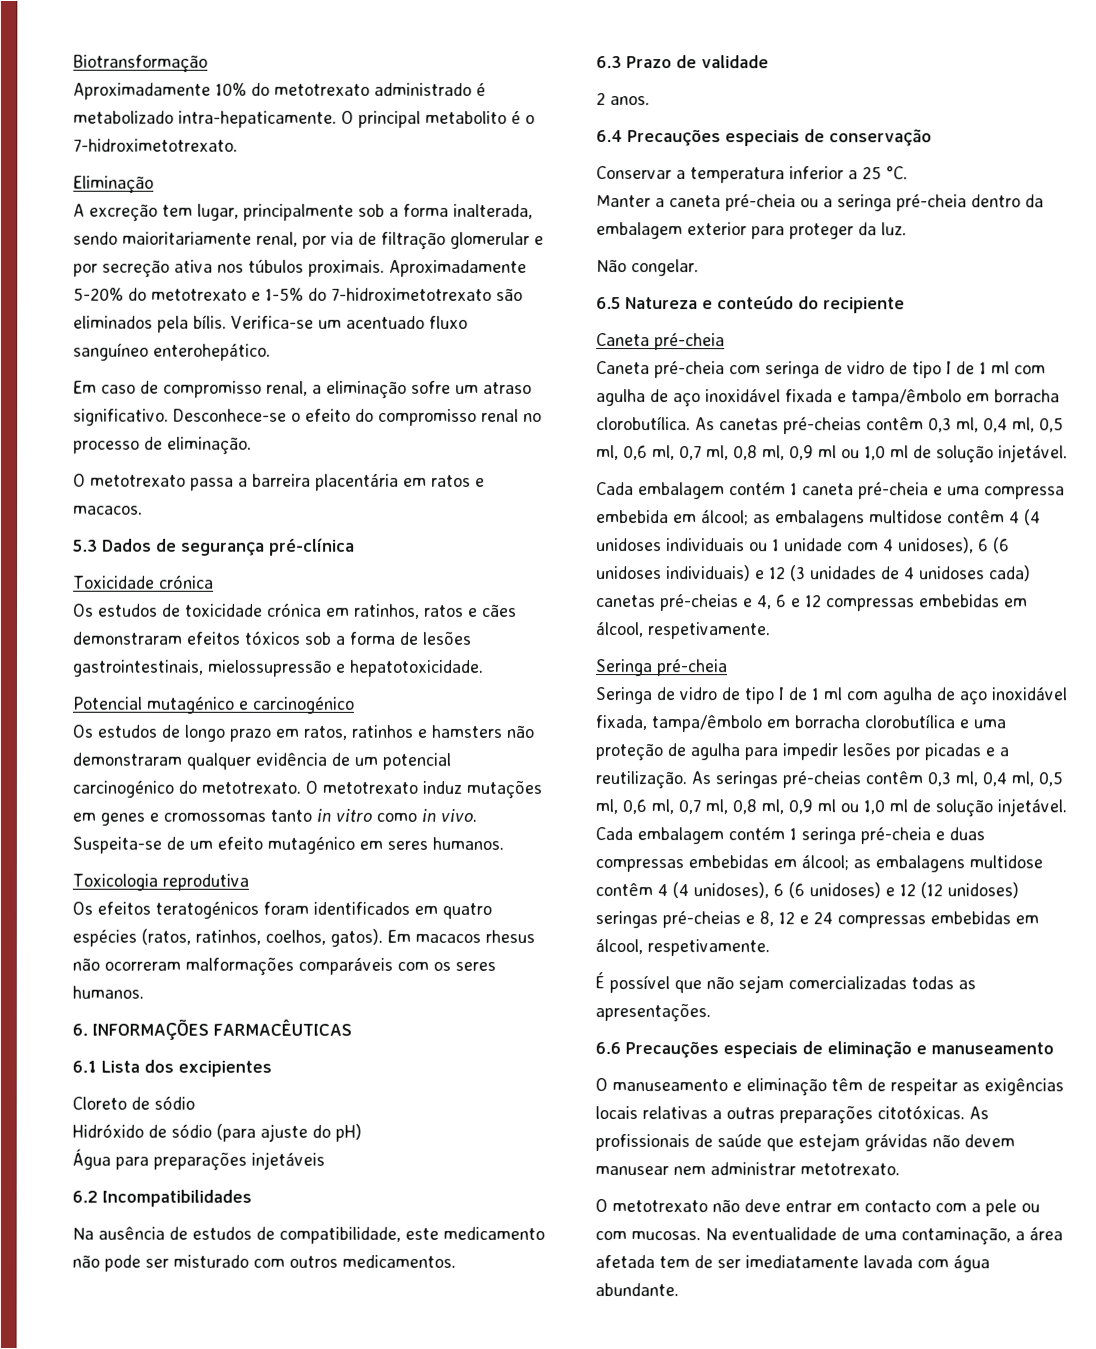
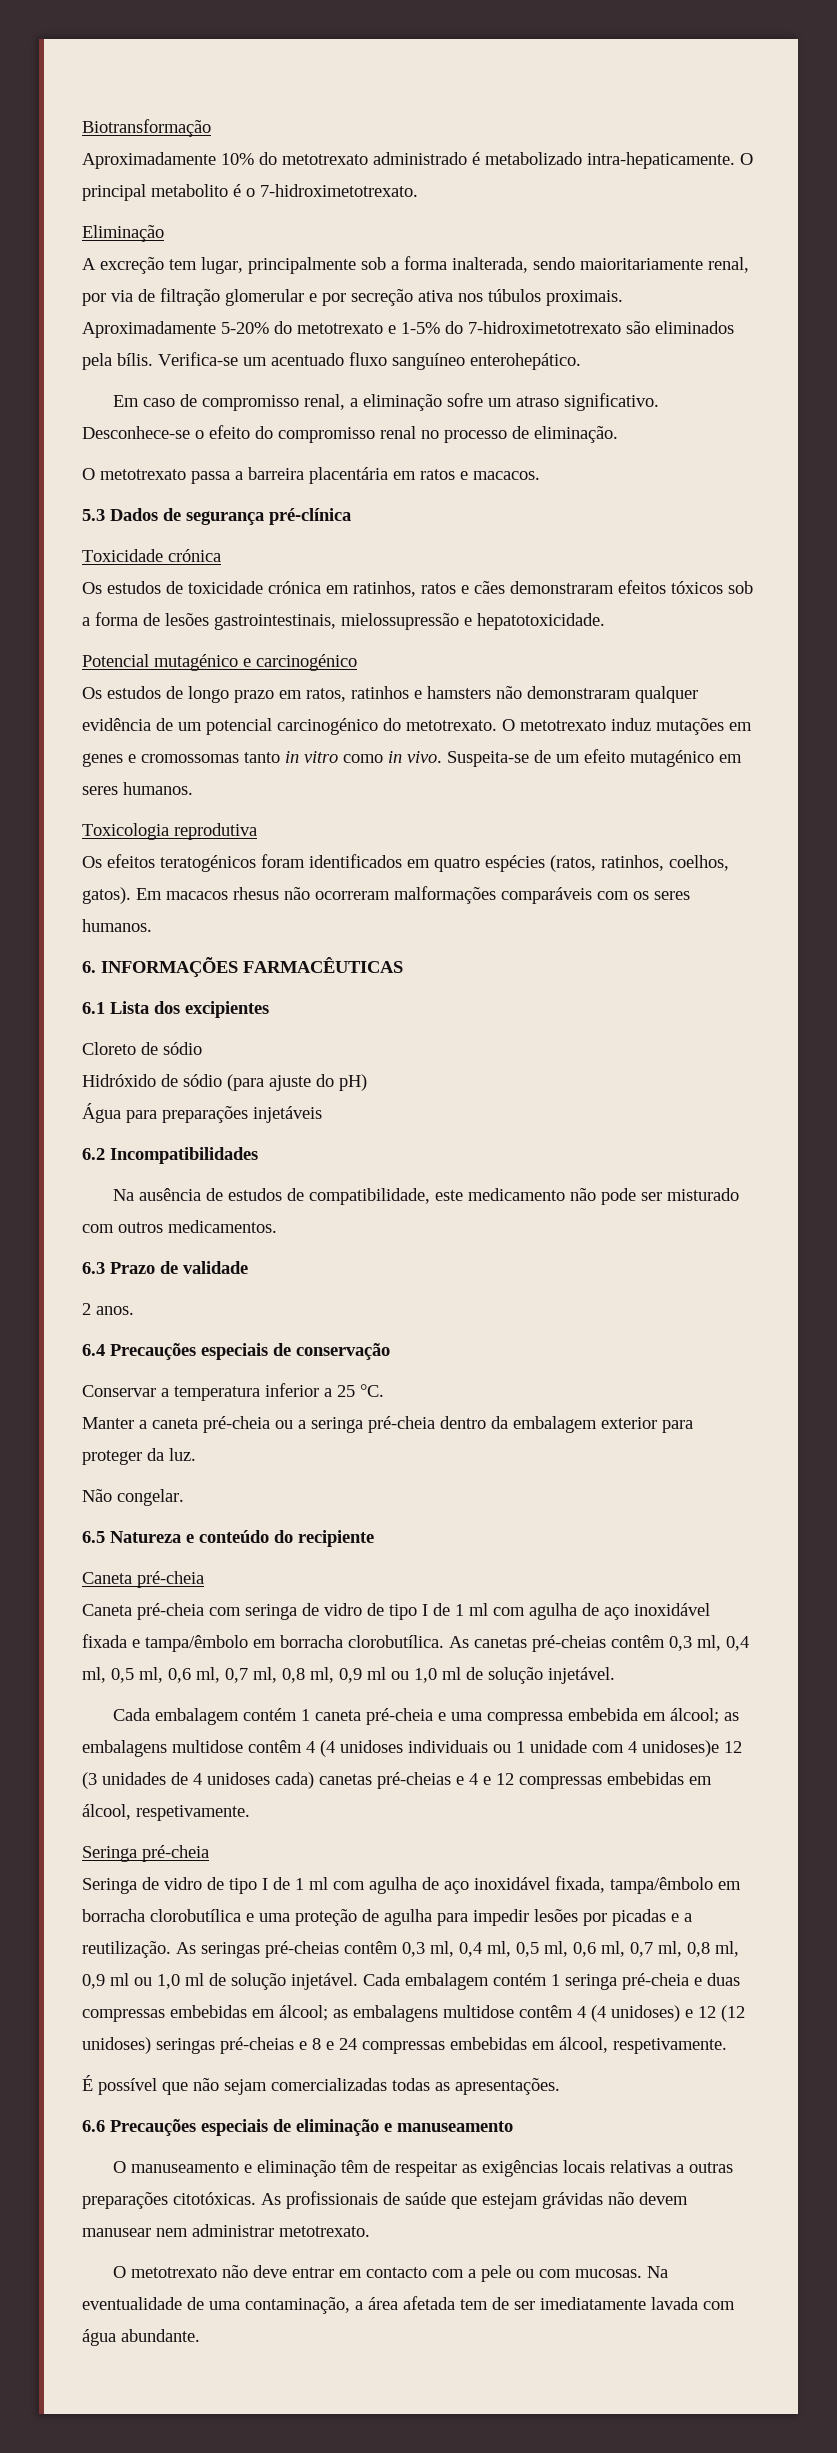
- Cada embalagem contém 1 caneta pré-cheia e uma compressa embebida em álcool; as embalagens multidose contêm 4 (4 unidoses individuais ou 1 unidade com 4 unidoses), 6 (6 unidoses individuais) e 12 (3 unidades de 4 unidoses cada) canetas pré-cheias e 4, 6 e 12 compressas embebidas em álcool, respetivamente.
+ Cada embalagem contém 1 caneta pré-cheia e uma compressa embebida em álcool; as embalagens multidose contêm 4 (4 unidoses individuais ou 1 unidade com 4 unidoses)e 12 (3 unidades de 4 unidoses cada) canetas pré-cheias e 4 e 12 compressas embebidas em álcool, respetivamente.
- Cada embalagem contém 1 seringa pré-cheia e duas compressas embebidas em álcool; as embalagens multidose contêm 4 (4 unidoses), 6 (6 unidoses) e 12 (12 unidoses) seringas pré-cheias e 8, 12 e 24 compressas embebidas em álcool, respetivamente.
+ Cada embalagem contém 1 seringa pré-cheia e duas compressas embebidas em álcool; as embalagens multidose contêm 4 (4 unidoses) e 12 (12 unidoses) seringas pré-cheias e 8 e 24 compressas embebidas em álcool, respetivamente.

